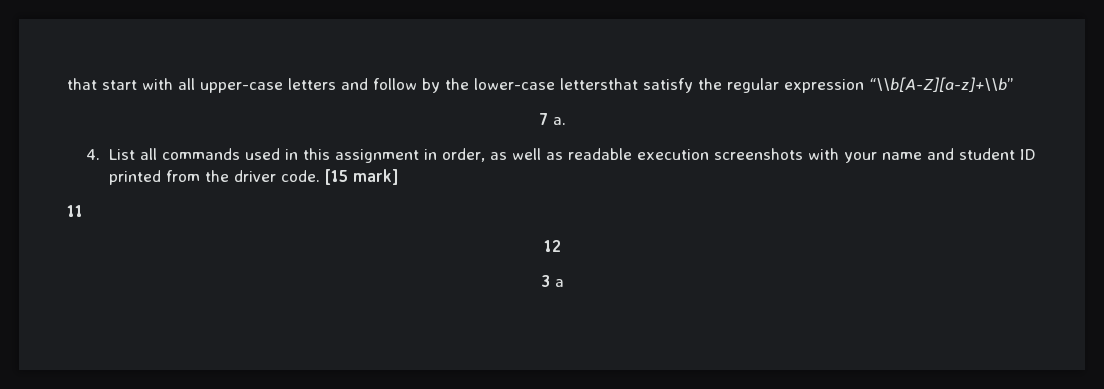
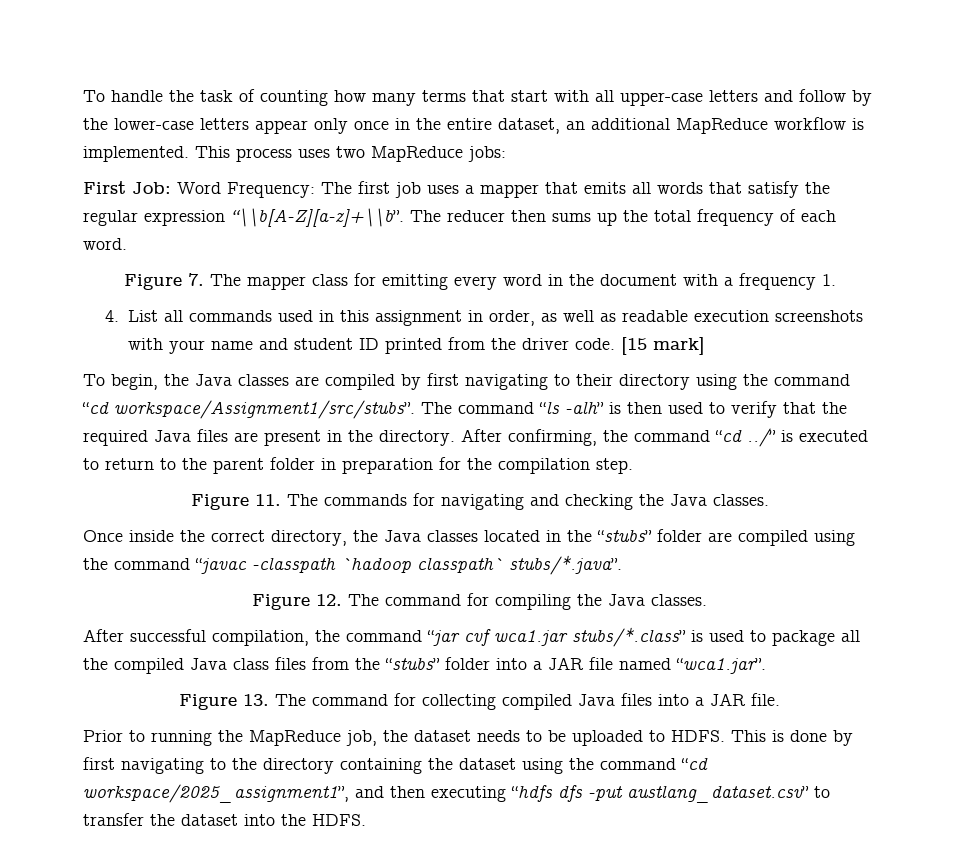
- that start with all upper-case letters and follow by the lower-case lettersthat satisfy the regular expression “\\b[A-Z][a-z]+\\b”
- 7 a.
+ To handle the task of counting how many terms that start with all upper-case letters and follow by the lower-case letters appear only once in the entire dataset, an additional MapReduce workflow is implemented. This process uses two MapReduce jobs:
+ First Job: Word Frequency: The first job uses a mapper that emits all words that satisfy the regular expression “\\b[A-Z][a-z]+\\b”. The reducer then sums up the total frequency of each word.
+ Figure 7. The mapper class for emitting every word in the document with a frequency 1.
- 11
- 12
- 3 a
+ To begin, the Java classes are compiled by first navigating to their directory using the command “cd workspace/Assignment1/src/stubs”. The command “ls -alh” is then used to verify that the required Java files are present in the directory. After confirming, the command “cd ../” is executed to return to the parent folder in preparation for the compilation step.
+ Figure 11. The commands for navigating and checking the Java classes.
+ Once inside the correct directory, the Java classes located in the “stubs” folder are compiled using the command “javac -classpath `hadoop classpath` stubs/*.java”.
+ Figure 12. The command for compiling the Java classes.
+ After successful compilation, the command “jar cvf wca1.jar stubs/*.class” is used to package all the compiled Java class files from the “stubs” folder into a JAR file named “wca1.jar”.
+ Figure 13. The command for collecting compiled Java files into a JAR file.
+ Prior to running the MapReduce job, the dataset needs to be uploaded to HDFS. This is done by first navigating to the directory containing the dataset using the command “cd workspace/2025_assignment1”, and then executing “hdfs dfs -put austlang_dataset.csv” to transfer the dataset into the HDFS.

